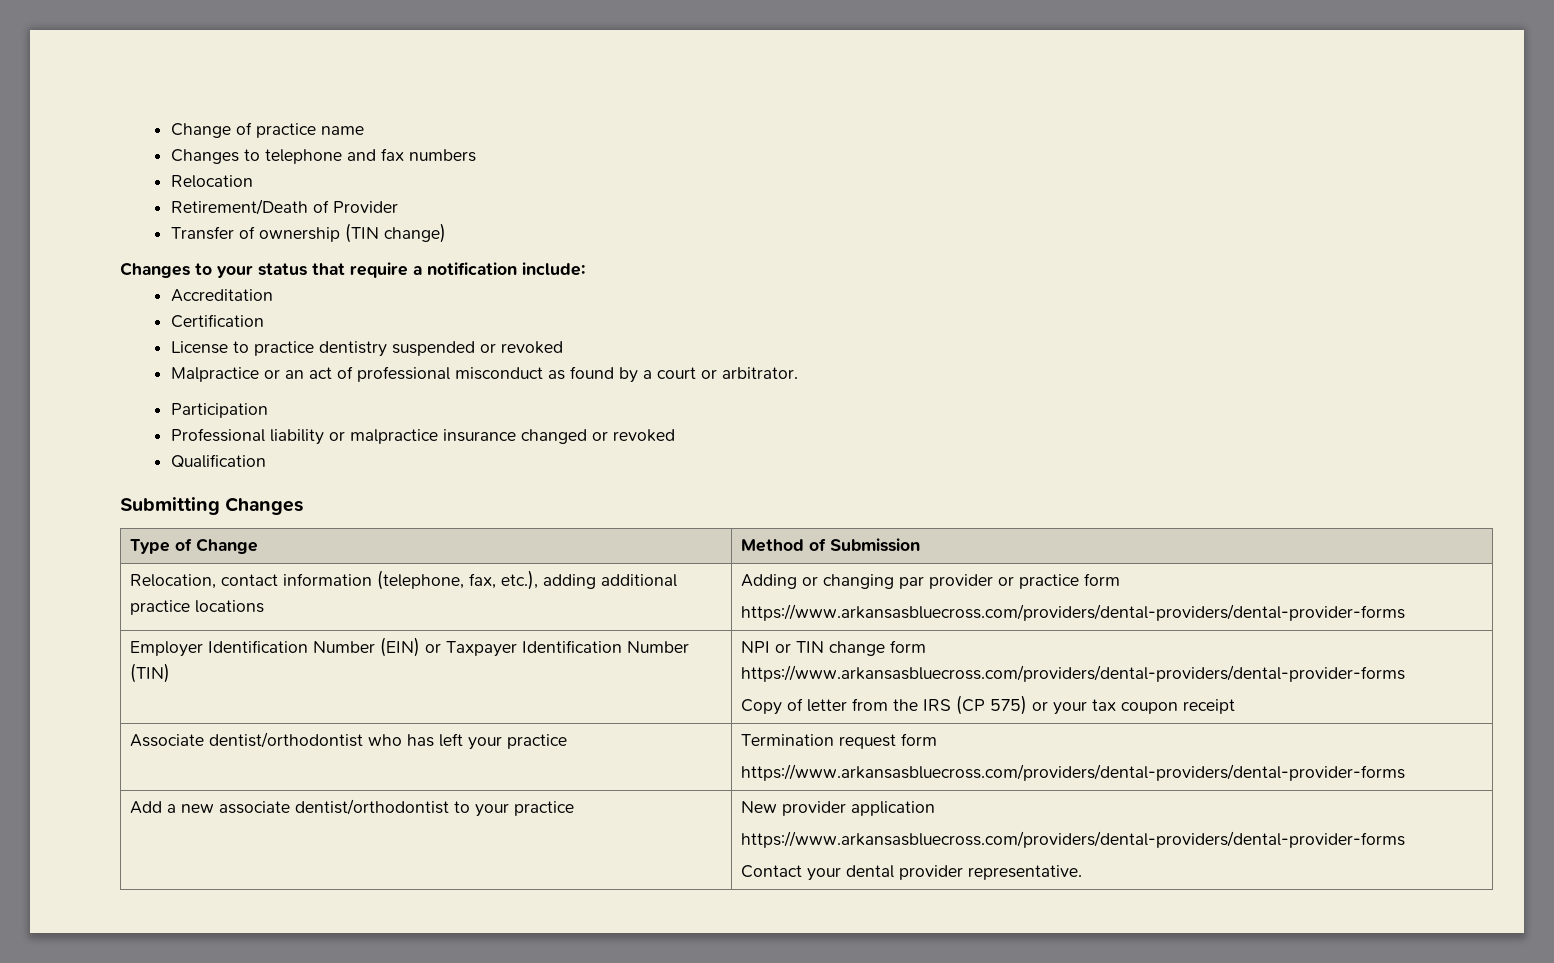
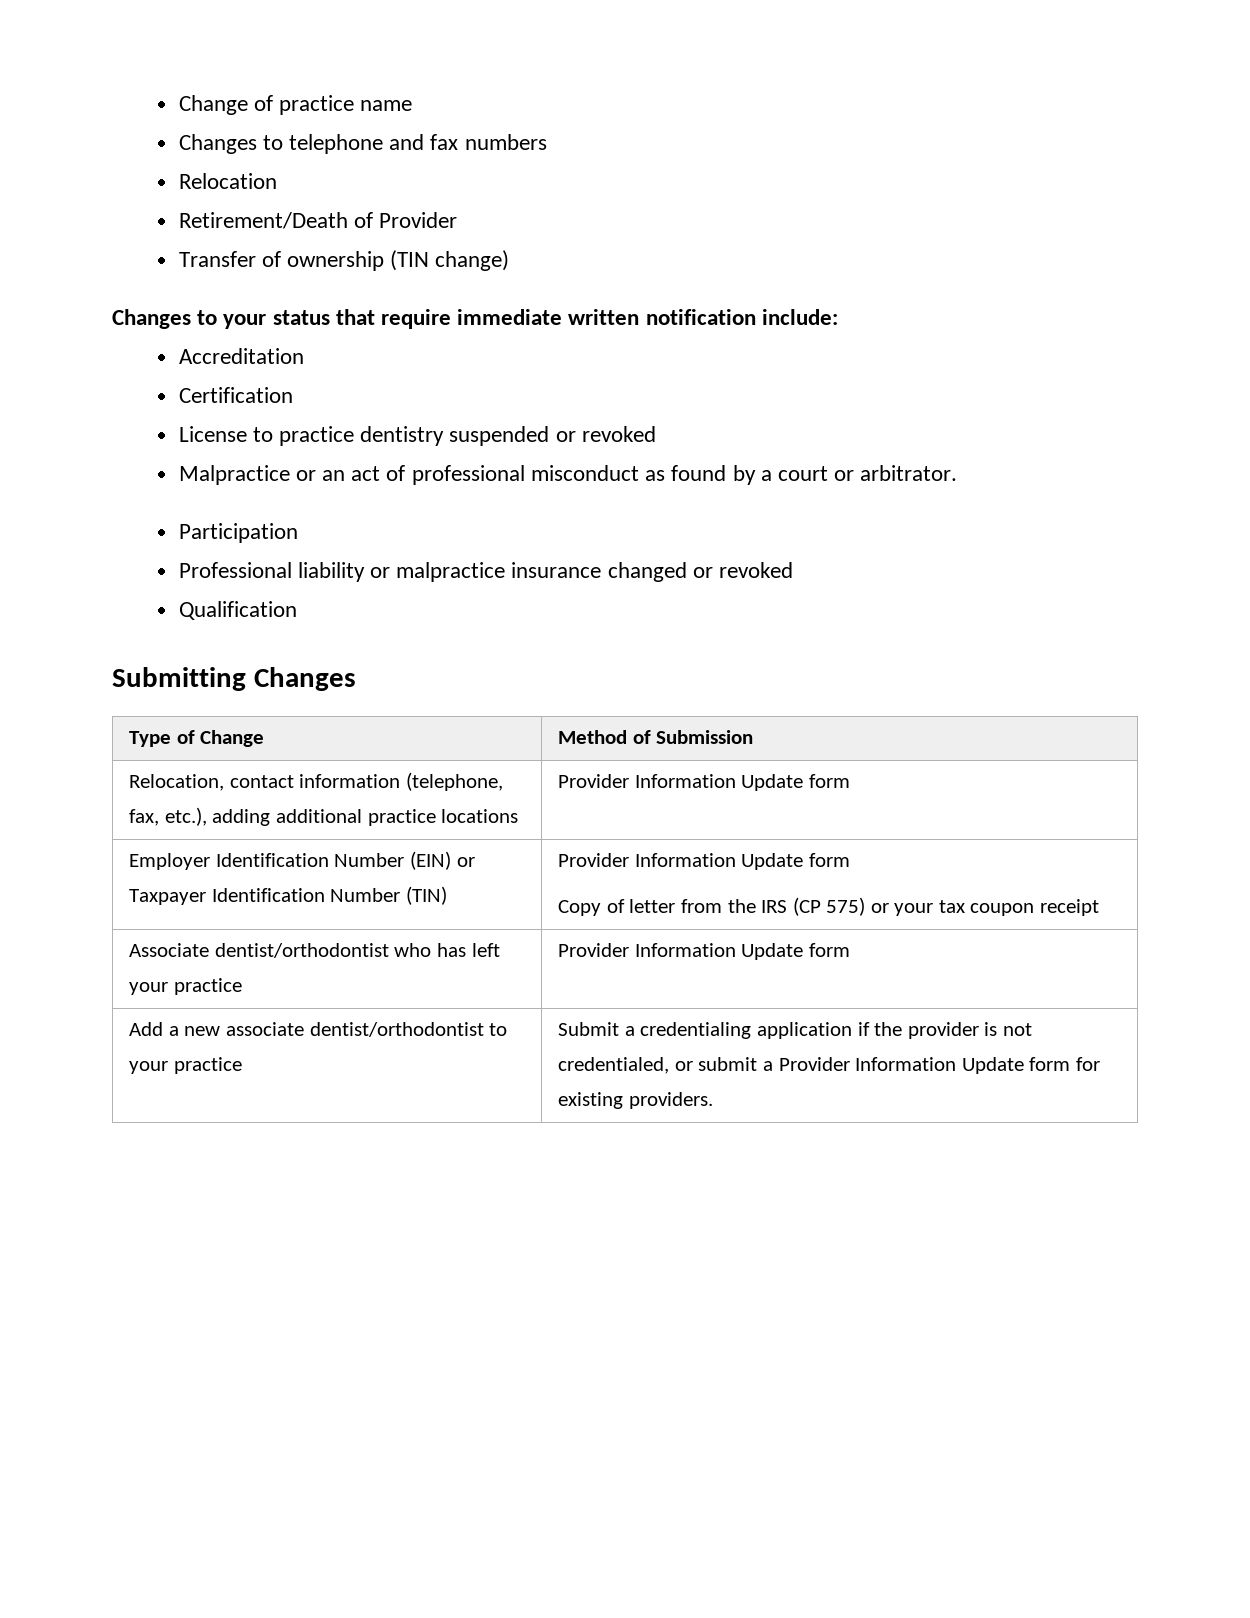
- Changes to your status that require a notification include:
+ Changes to your status that require immediate written notification include:
- Relocation, contact information (telephone, fax, etc.), adding additional practice locations | Adding or changing par provider or practice form
- https://www.arkansasbluecross.com/providers/dental-providers/dental-provider-forms
+ Relocation, contact information (telephone, fax, etc.), adding additional practice locations | Provider Information Update form
- Employer Identification Number (EIN) or Taxpayer Identification Number (TIN) | NPI or TIN change form https://www.arkansasbluecross.com/providers/dental-providers/dental-provider-forms
+ Employer Identification Number (EIN) or Taxpayer Identification Number (TIN) | Provider Information Update form
- Associate dentist/orthodontist who has left your practice | Termination request form
- https://www.arkansasbluecross.com/providers/dental-providers/dental-provider-forms
+ Associate dentist/orthodontist who has left your practice | Provider Information Update form
- Add a new associate dentist/orthodontist to your practice | New provider application
- https://www.arkansasbluecross.com/providers/dental-providers/dental-provider-forms
- Contact your dental provider representative.
+ Add a new associate dentist/orthodontist to your practice | Submit a credentialing application if the provider is not credentialed, or submit a Provider Information Update form for existing providers.

